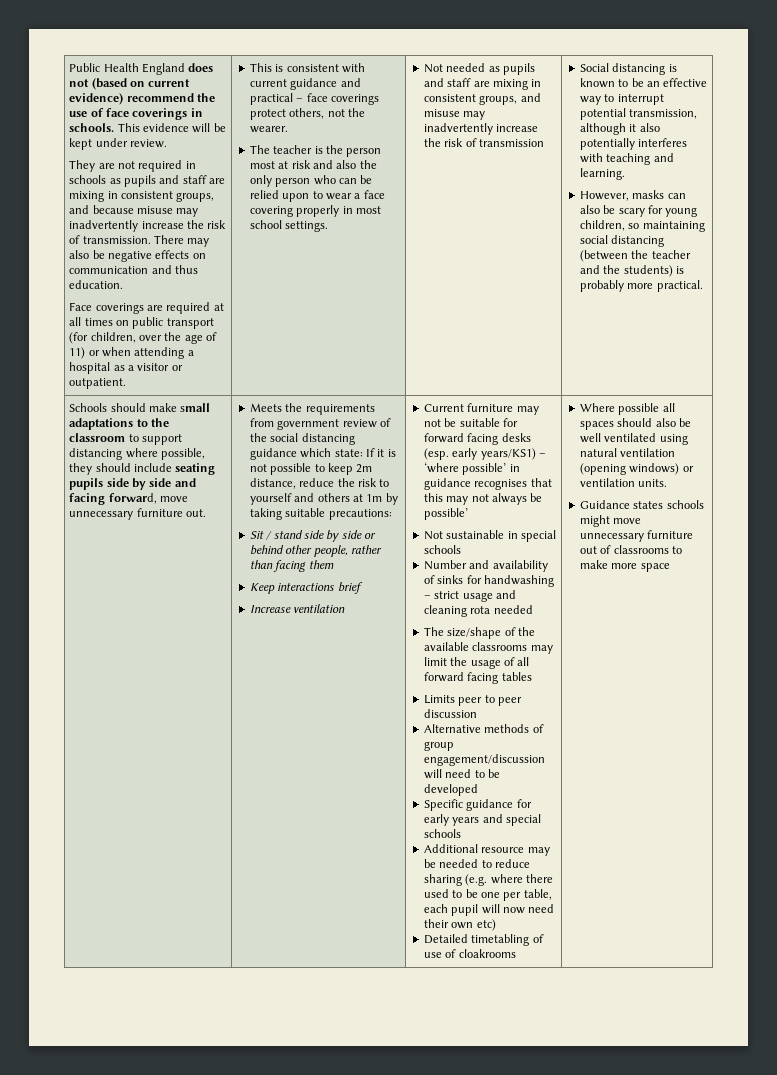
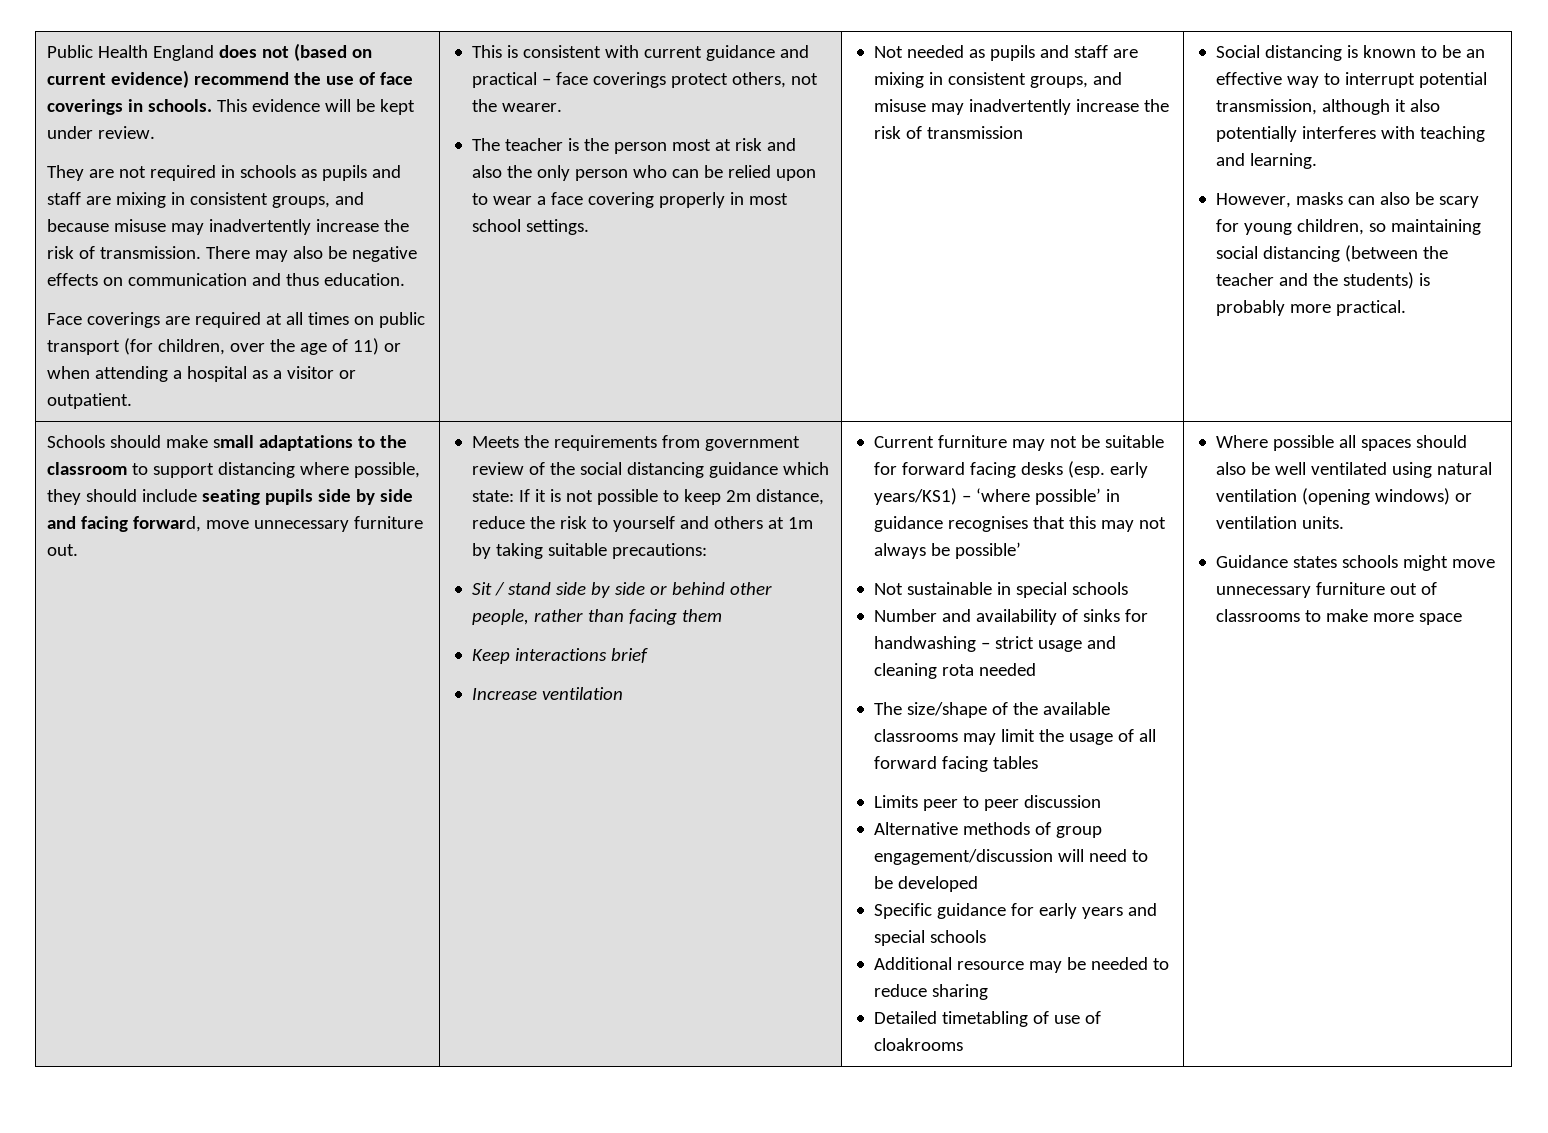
- Additional resource may be needed to reduce sharing (e.g. where there used to be one per table, each pupil will now need their own etc)
+ Additional resource may be needed to reduce sharing

